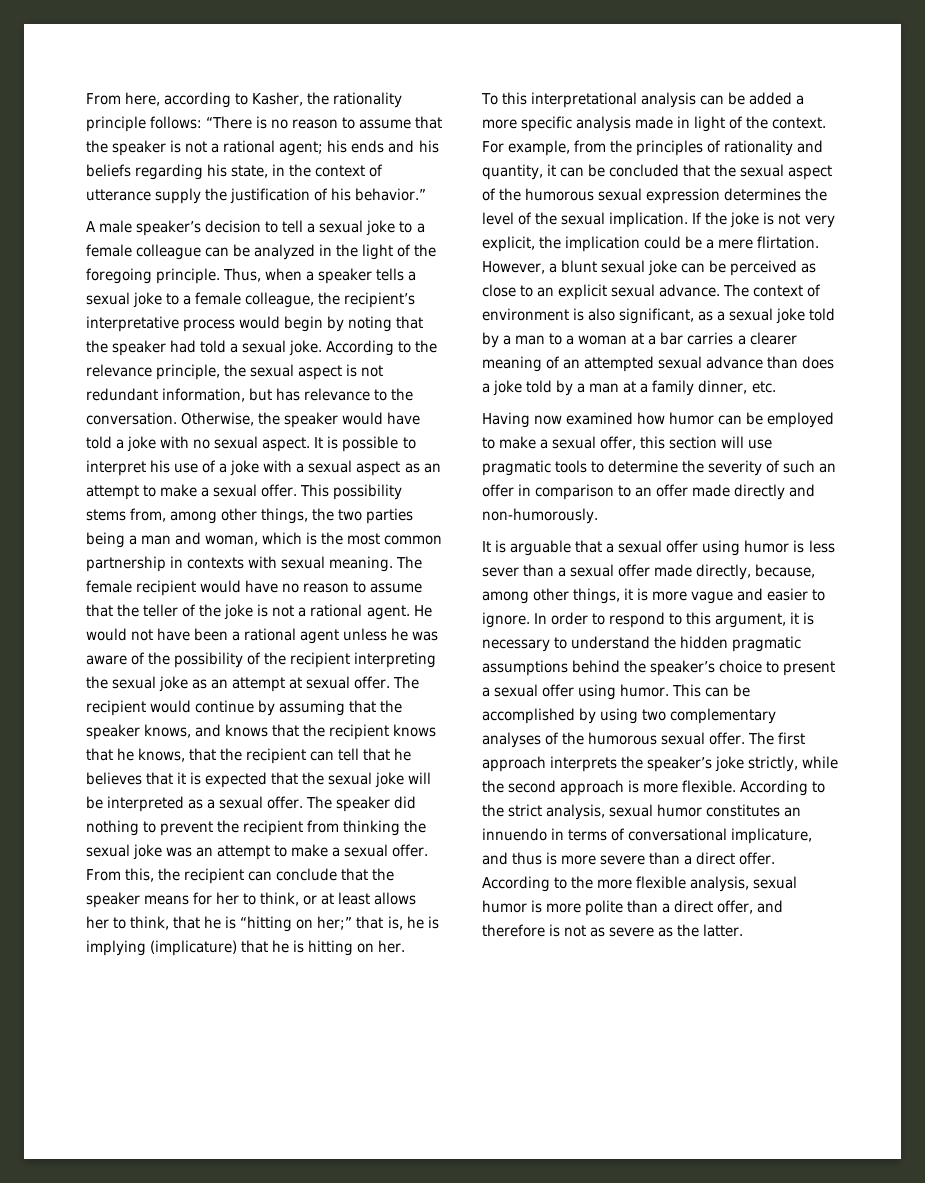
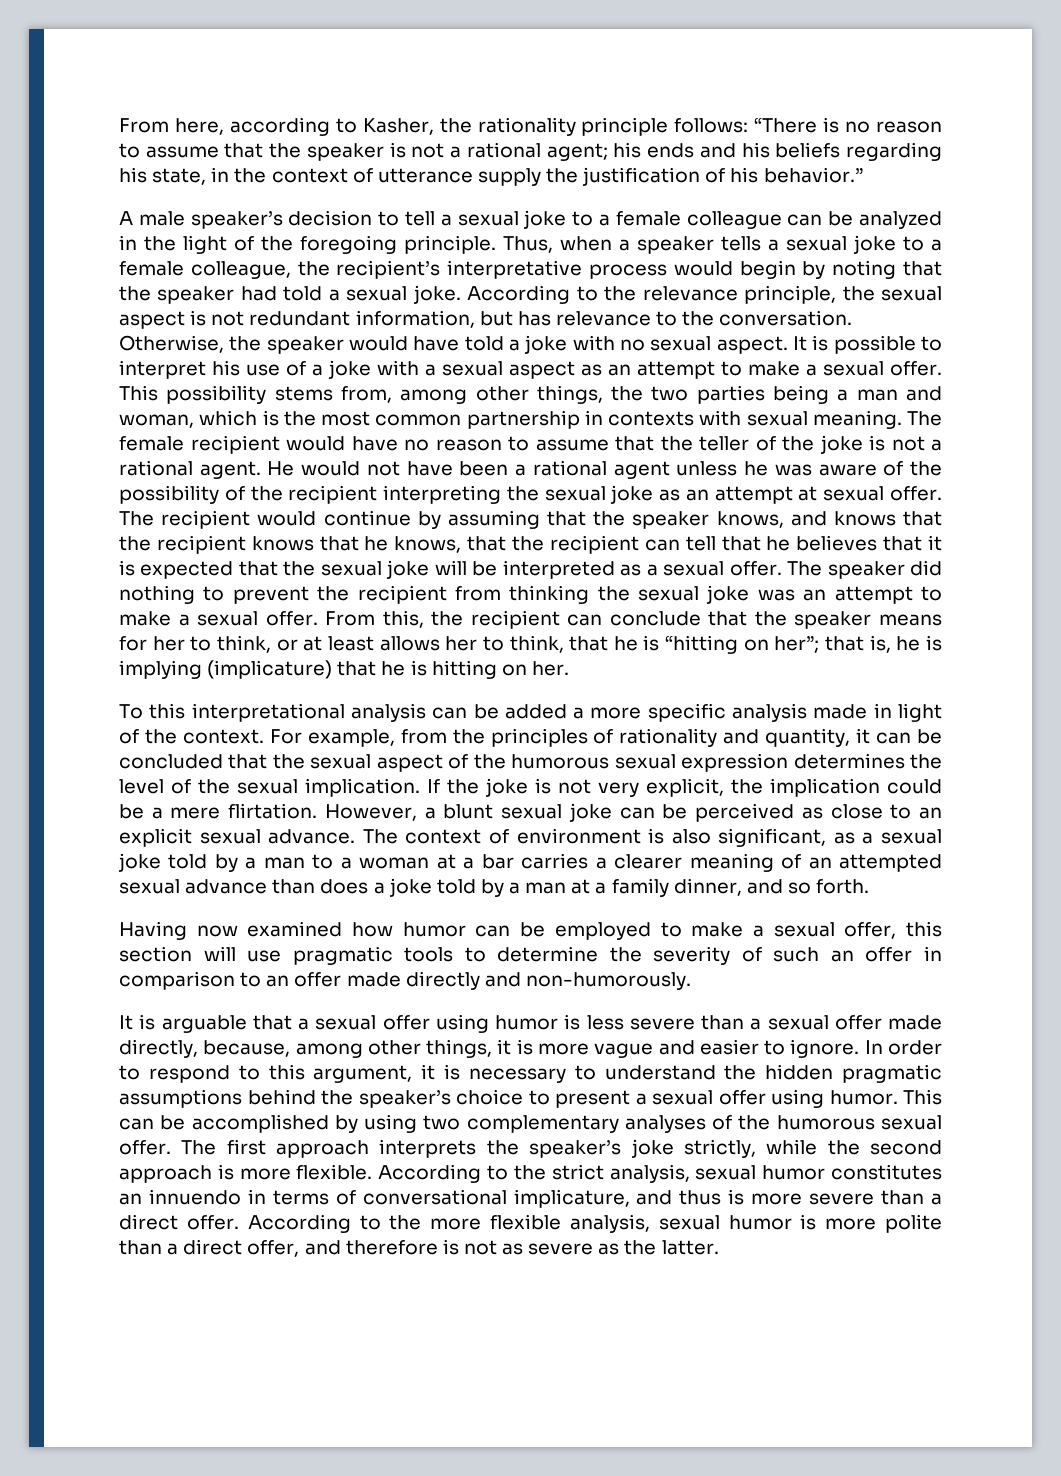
- From this, the recipient can conclude that the speaker means for her to think, or at least allows her to think, that he is “hitting on her;” that is, he is implying (implicature) that he is hitting on her.
+ From this, the recipient can conclude that the speaker means for her to think, or at least allows her to think, that he is “hitting on her”; that is, he is implying (implicature) that he is hitting on her.
- The context of environment is also significant, as a sexual joke told by a man to a woman at a bar carries a clearer meaning of an attempted sexual advance than does a joke told by a man at a family dinner, etc.
+ The context of environment is also significant, as a sexual joke told by a man to a woman at a bar carries a clearer meaning of an attempted sexual advance than does a joke told by a man at a family dinner, and so forth.
- It is arguable that a sexual offer using humor is less sever than a sexual offer made directly, because, among other things, it is more vague and easier to ignore.
+ It is arguable that a sexual offer using humor is less severe than a sexual offer made directly, because, among other things, it is more vague and easier to ignore.

